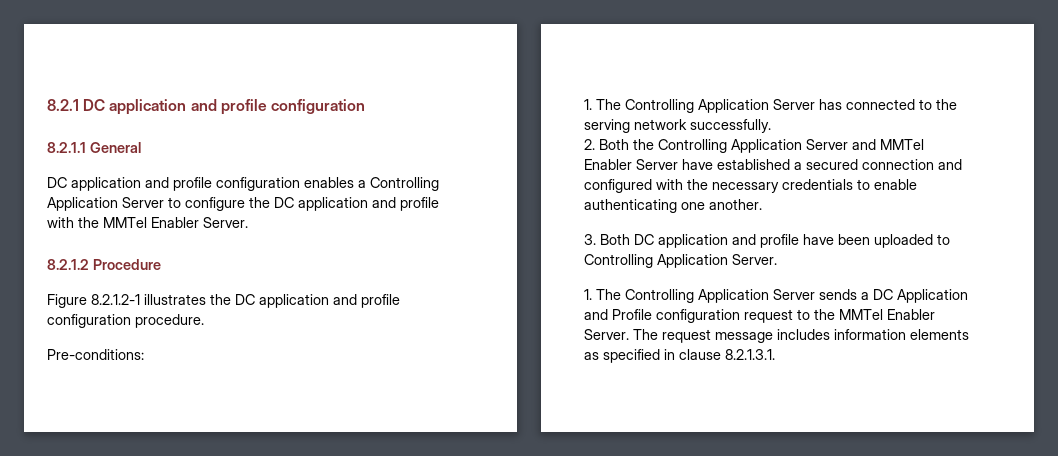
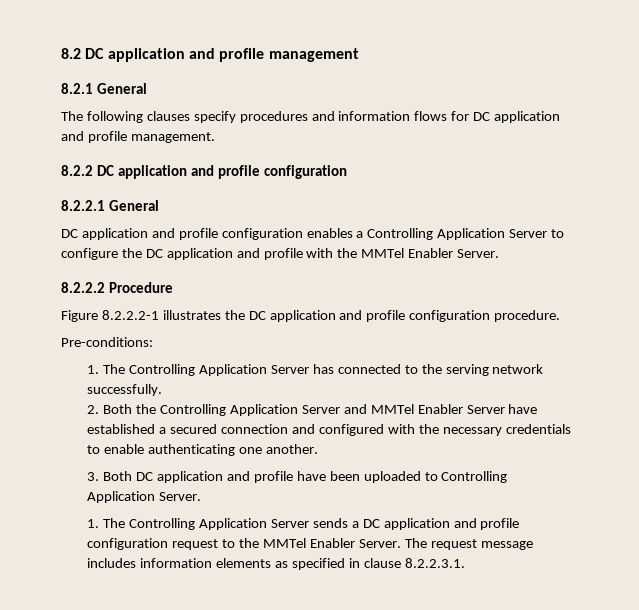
- 8.2.1 DC application and profile configuration
+ 8.2 DC application and profile management
+ 8.2.1 General
+ The following clauses specify procedures and information flows for DC application and profile management.
+ 8.2.2 DC application and profile configuration
- 8.2.1.1 General
+ 8.2.2.1 General
- 8.2.1.2 Procedure
+ 8.2.2.2 Procedure
- Figure 8.2.1.2-1 illustrates the DC application and profile configuration procedure.
+ Figure 8.2.2.2-1 illustrates the DC application and profile configuration procedure.
- 1. The Controlling Application Server sends a DC Application and Profile configuration request to the MMTel Enabler Server.
+ 1. The Controlling Application Server sends a DC application and profile configuration request to the MMTel Enabler Server.
- The request message includes information elements as specified in clause 8.2.1.3.1.
+ The request message includes information elements as specified in clause 8.2.2.3.1.

